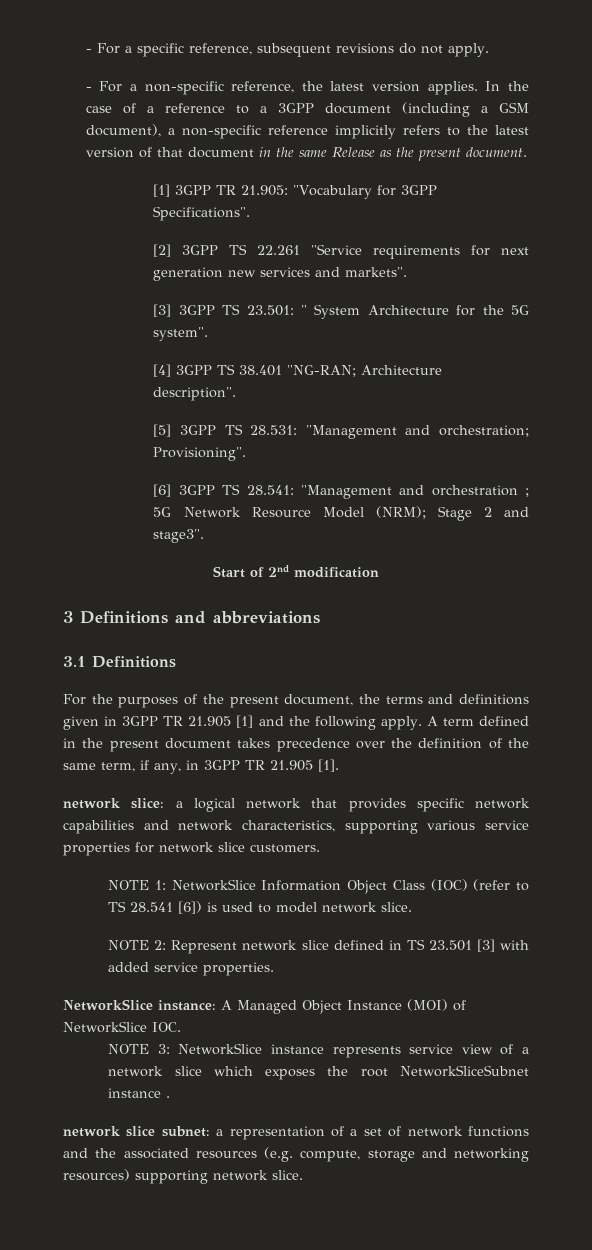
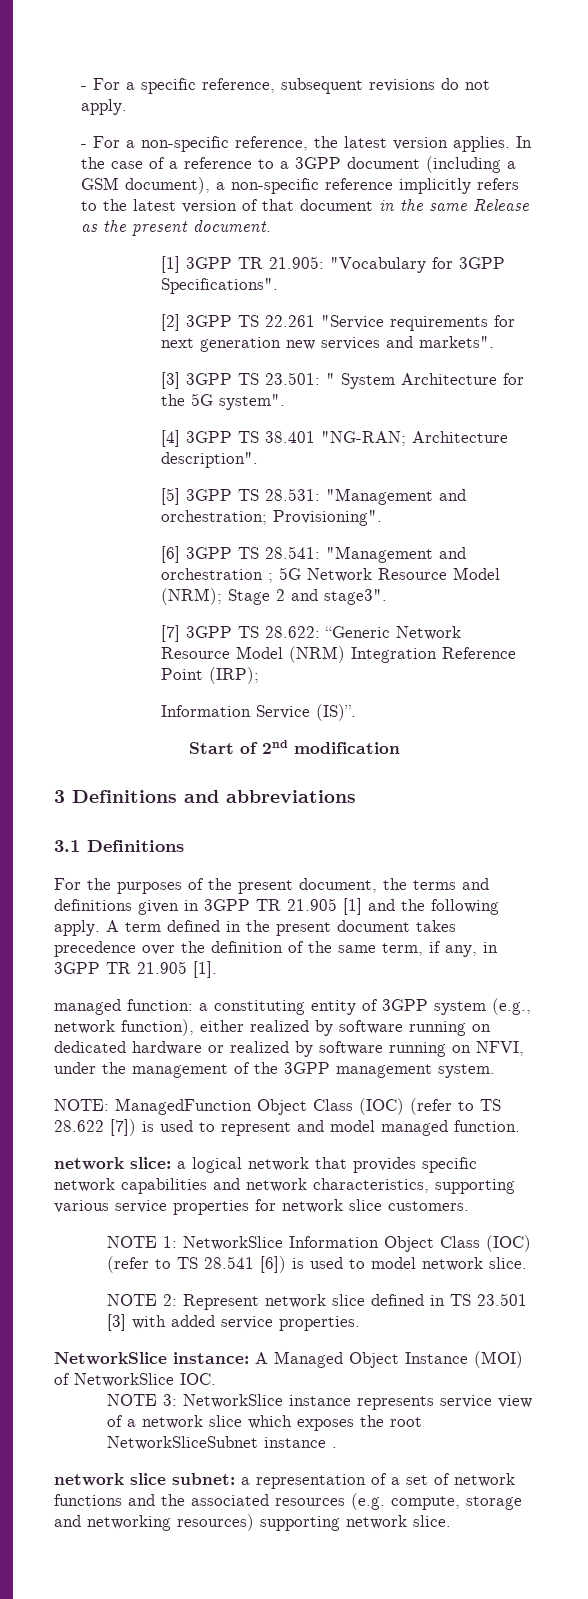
+ [7] 3GPP TS 28.622: “Generic Network Resource Model (NRM) Integration Reference Point (IRP);
+ Information Service (IS)”.
+ managed function: a constituting entity of 3GPP system (e.g., network function), either realized by software running on dedicated hardware or realized by software running on NFVI, under the management of the 3GPP management system.
+ NOTE: ManagedFunction Object Class (IOC) (refer to TS 28.622 [7]) is used to represent and model managed function.

